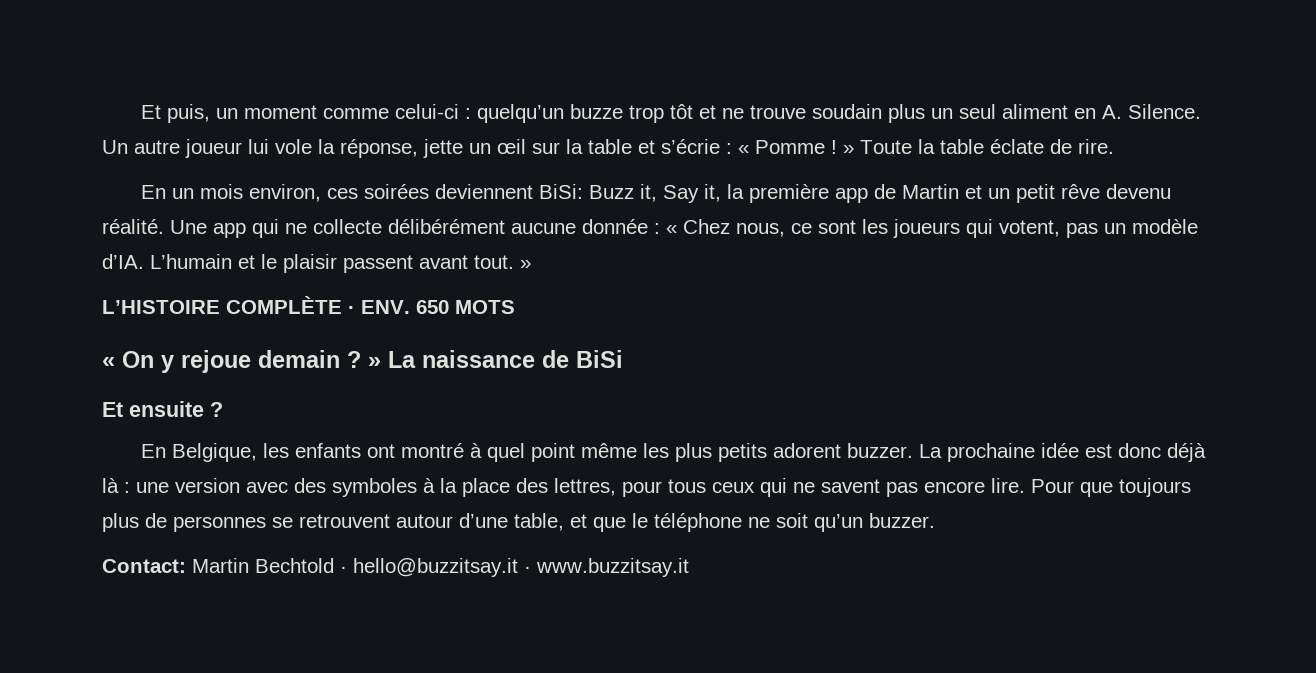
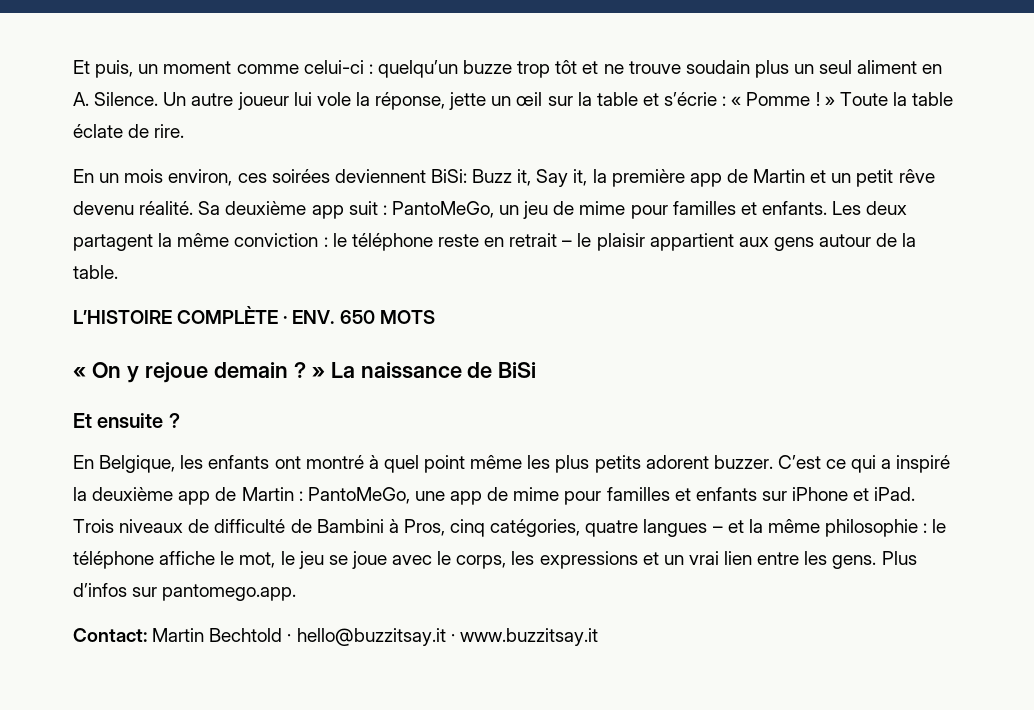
- Une app qui ne collecte délibérément aucune donnée : « Chez nous, ce sont les joueurs qui votent, pas un modèle d’IA. L’humain et le plaisir passent avant tout. »
+ Sa deuxième app suit : PantoMeGo, un jeu de mime pour familles et enfants. Les deux partagent la même conviction : le téléphone reste en retrait – le plaisir appartient aux gens autour de la table.
- La prochaine idée est donc déjà là : une version avec des symboles à la place des lettres, pour tous ceux qui ne savent pas encore lire. Pour que toujours plus de personnes se retrouvent autour d’une table, et que le téléphone ne soit qu’un buzzer.
+ C’est ce qui a inspiré la deuxième app de Martin : PantoMeGo, une app de mime pour familles et enfants sur iPhone et iPad. Trois niveaux de difficulté de Bambini à Pros, cinq catégories, quatre langues – et la même philosophie : le téléphone affiche le mot, le jeu se joue avec le corps, les expressions et un vrai lien entre les gens. Plus d’infos sur pantomego.app.

